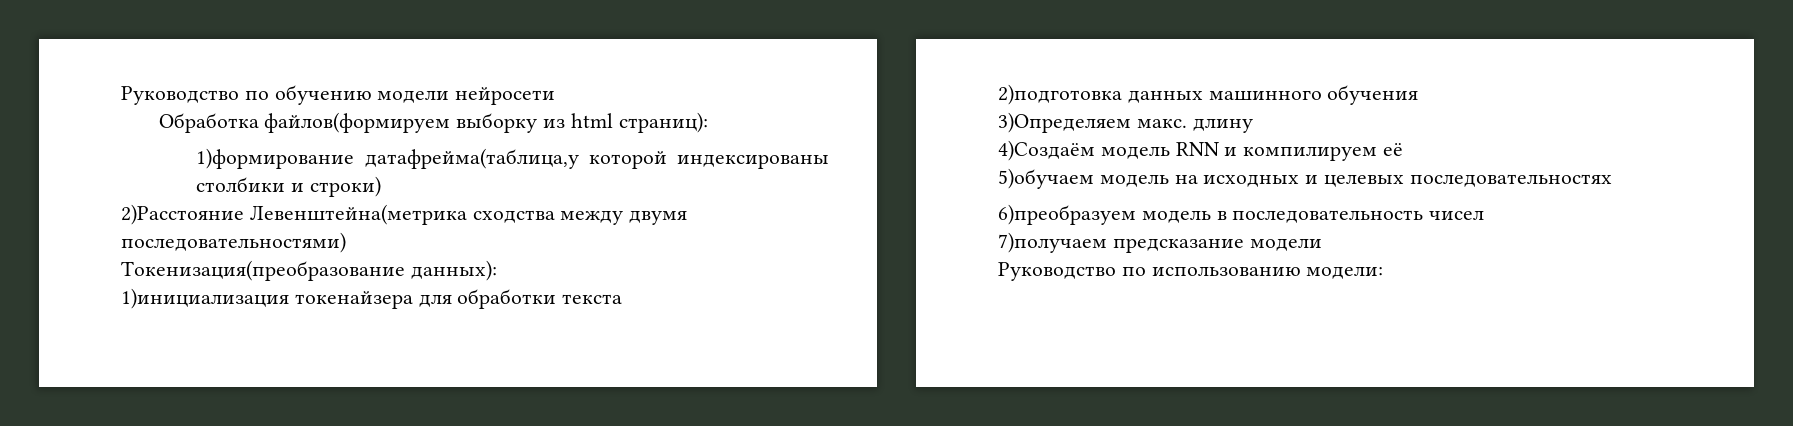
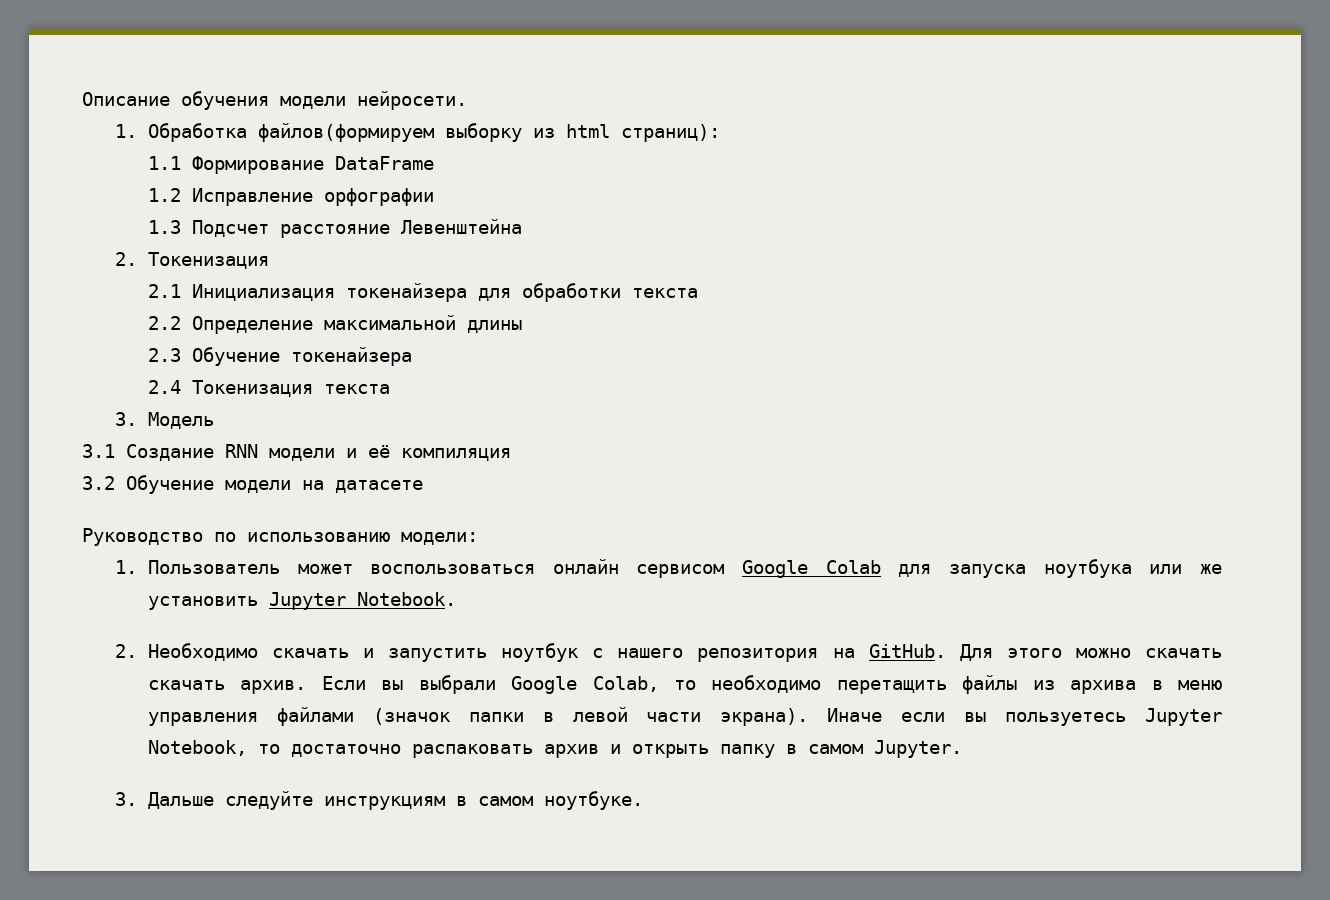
- Руководство по обучению модели нейросети
- Обработка файлов(формируем выборку из html страниц):
+ Описание обучения модели нейросети.
+ 1. Обработка файлов(формируем выборку из html страниц):
- 1)формирование датафрейма(таблица,у которой индексированы столбики и строки)
- 2)Расстояние Левенштейна(метрика сходства между двумя последовательностями)
- Токенизация(преобразование данных):
- 1)инициализация токенайзера для обработки текста
- 2)подготовка данных машинного обучения
- 3)Определяем макс. длину
- 4)Создаём модель RNN и компилируем её
- 5)обучаем модель на исходных и целевых последовательностях
- 6)преобразуем модель в последовательность чисел
- 7)получаем предсказание модели
+ 1.1 Формирование DataFrame
+ 1.2 Исправление орфографии
+ 1.3 Подсчет расстояние Левенштейна
+ 2. Токенизация
+ 2.1 Инициализация токенайзера для обработки текста
+ 2.2 Определение максимальной длины
+ 2.3 Обучение токенайзера
+ 2.4 Токенизация текста
+ 3. Модель
+ 3.1 Создание RNN модели и её компиляция
+ 3.2 Обучение модели на датасете
  Руководство по использованию модели:
+ 1. Пользователь может воспользоваться онлайн сервисом Google Colab для запуска ноутбука или же установить Jupyter Notebook.
+ 2. Необходимо скачать и запустить ноутбук с нашего репозитория на GitHub. Для этого можно скачать скачать архив. Если вы выбрали Google Colab, то необходимо перетащить файлы из архива в меню управления файлами (значок папки в левой части экрана). Иначе если вы пользуетесь Jupyter Notebook, то достаточно распаковать архив и открыть папку в самом Jupyter.
+ 3. Дальше следуйте инструкциям в самом ноутбуке.

